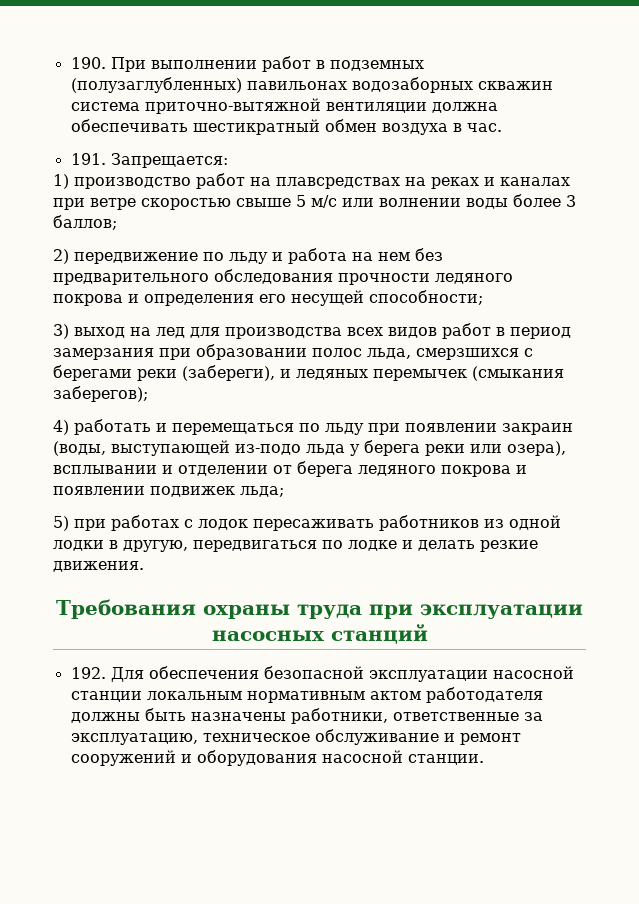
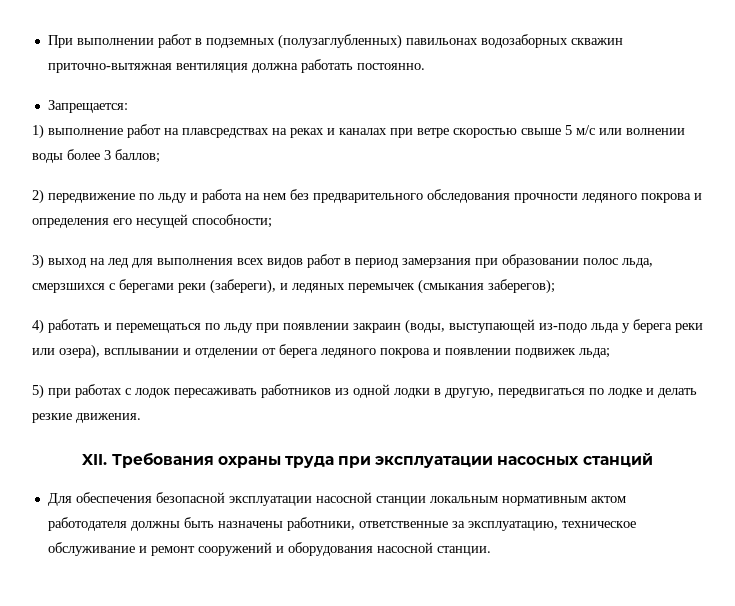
- 190. При выполнении работ в подземных (полузаглубленных) павильонах водозаборных скважин система приточно-вытяжной вентиляции должна обеспечивать шестикратный обмен воздуха в час.
- 191. Запрещается:
+ При выполнении работ в подземных (полузаглубленных) павильонах водозаборных скважин приточно-вытяжная вентиляция должна работать постоянно.
+ Запрещается:
- 1) производство работ на плавсредствах на реках и каналах при ветре скоростью свыше 5 м/с или волнении воды более 3 баллов;
+ 1) выполнение работ на плавсредствах на реках и каналах при ветре скоростью свыше 5 м/с или волнении воды более 3 баллов;
- 3) выход на лед для производства всех видов работ в период замерзания при образовании полос льда, смерзшихся с берегами реки (забереги), и ледяных перемычек (смыкания заберегов);
+ 3) выход на лед для выполнения всех видов работ в период замерзания при образовании полос льда, смерзшихся с берегами реки (забереги), и ледяных перемычек (смыкания заберегов);
- Требования охраны труда при эксплуатации насосных станций
+ XII. Требования охраны труда при эксплуатации насосных станций
- 192. Для обеспечения безопасной эксплуатации насосной станции локальным нормативным актом работодателя должны быть назначены работники, ответственные за эксплуатацию, техническое обслуживание и ремонт сооружений и оборудования насосной станции.
+ Для обеспечения безопасной эксплуатации насосной станции локальным нормативным актом работодателя должны быть назначены работники, ответственные за эксплуатацию, техническое обслуживание и ремонт сооружений и оборудования насосной станции.

